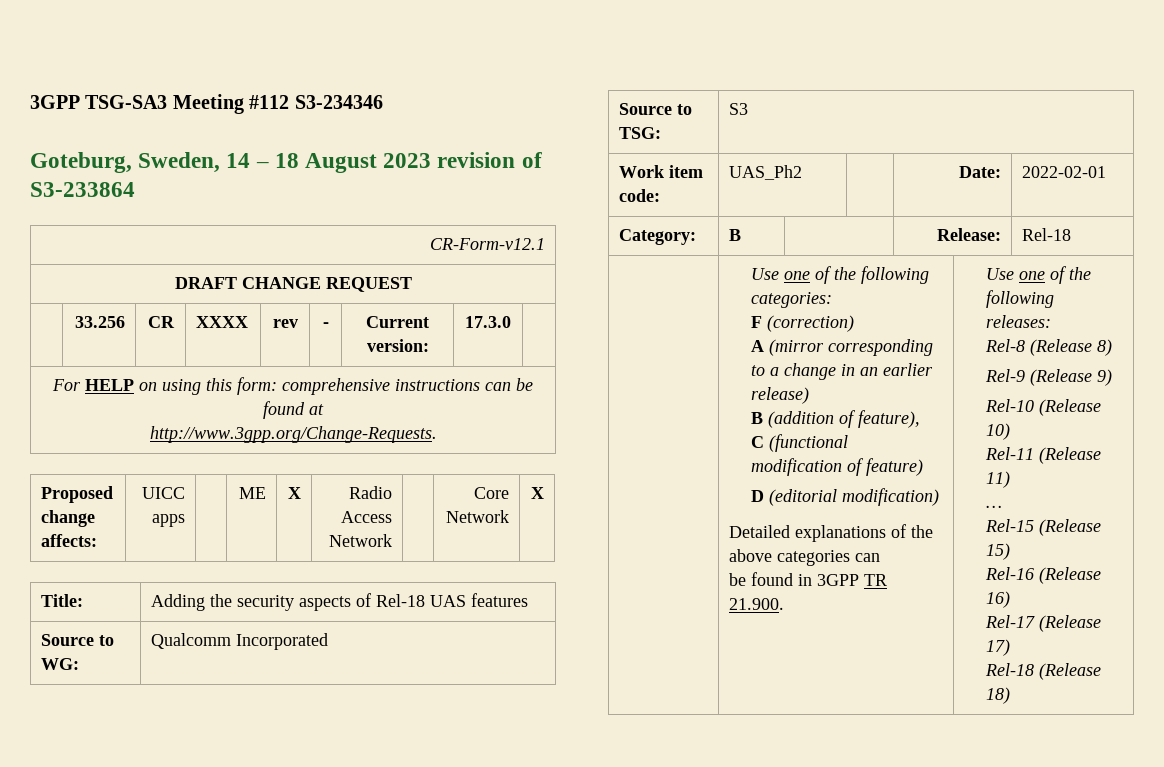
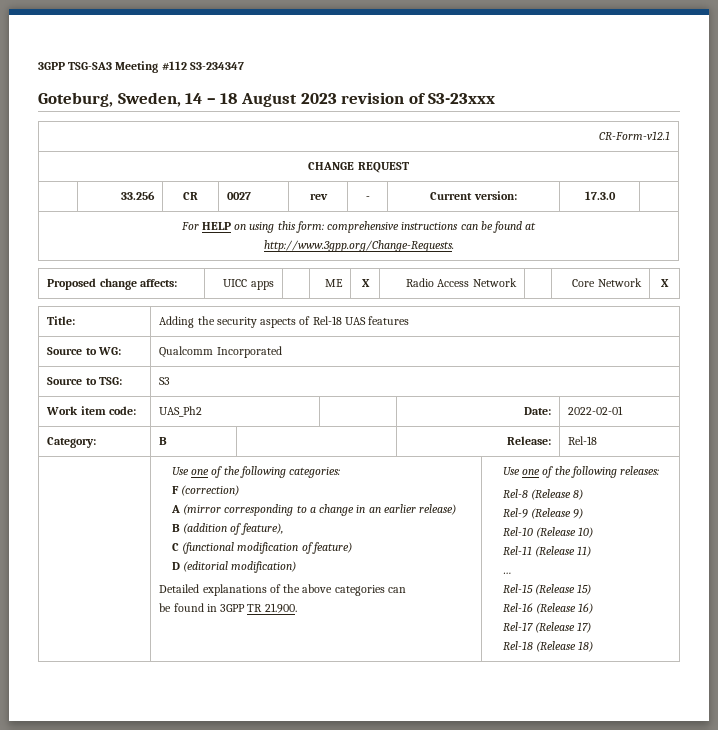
- 3GPP TSG-SA3 Meeting #112 S3-234346
+ 3GPP TSG-SA3 Meeting #112 S3-234347
- Goteburg, Sweden, 14 – 18 August 2023 revision of S3-233864
+ Goteburg, Sweden, 14 – 18 August 2023 revision of S3-23xxx
- DRAFT CHANGE REQUEST
+ CHANGE REQUEST
- | 33.256 | CR | XXXX | rev | - | Current version: | 17.3.0 |
+ | 33.256 | CR | 0027 | rev | - | Current version: | 17.3.0 |

